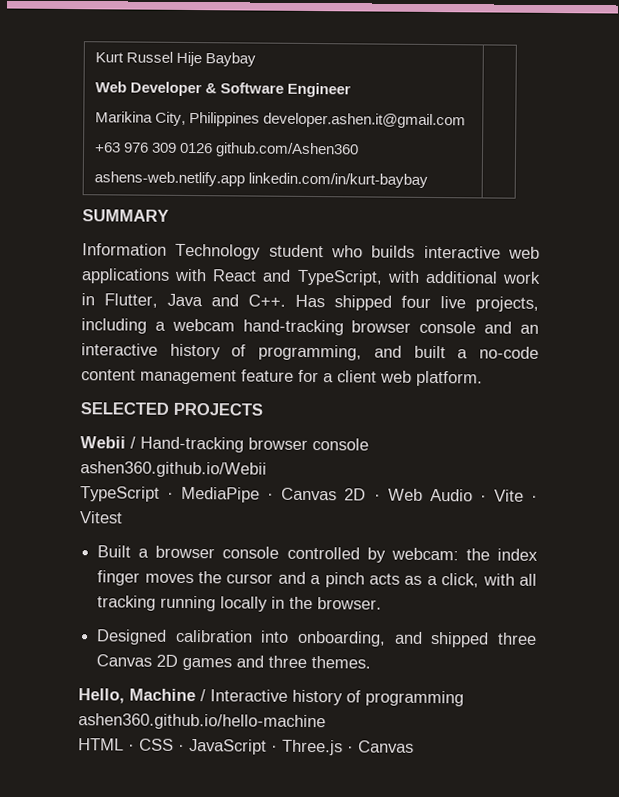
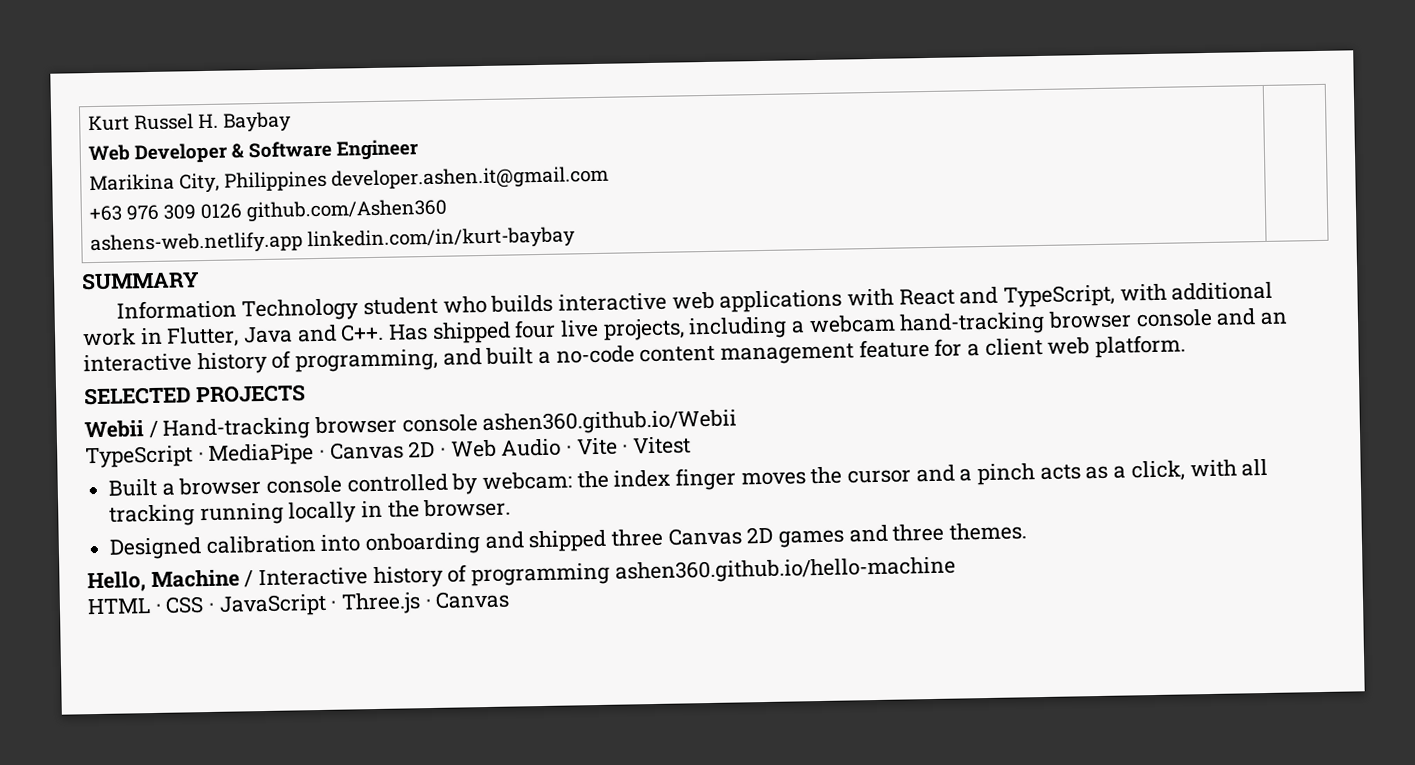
- Kurt Russel Hije Baybay
+ Kurt Russel H. Baybay
- Designed calibration into onboarding, and shipped three Canvas 2D games and three themes.
+ Designed calibration into onboarding and shipped three Canvas 2D games and three themes.

